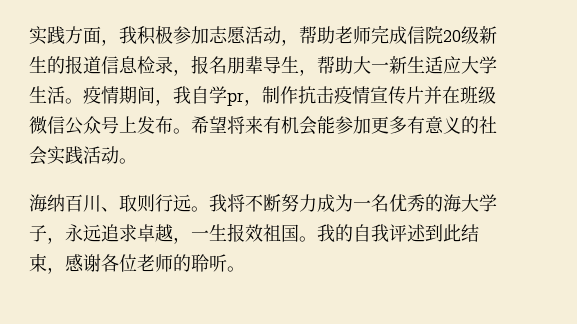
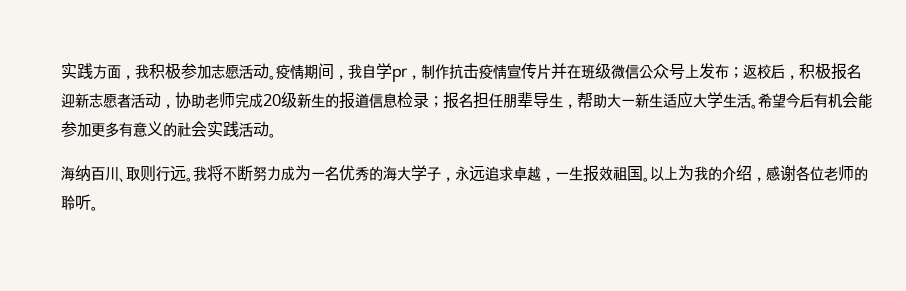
- 实践方面，我积极参加志愿活动，帮助老师完成信院20级新生的报道信息检录，报名朋辈导生，帮助大一新生适应大学生活。
+ 实践方面，我积极参加志愿活动。
- 疫情期间，我自学pr，制作抗击疫情宣传片并在班级微信公众号上发布。希望将来有机会能参加更多有意义的社会实践活动。
+ 疫情期间，我自学pr，制作抗击疫情宣传片并在班级微信公众号上发布；返校后，积极报名迎新志愿者活动，协助老师完成20级新生的报道信息检录；报名担任朋辈导生，帮助大一新生适应大学生活。希望今后有机会能参加更多有意义的社会实践活动。
- 我的自我评述到此结束，感谢各位老师的聆听。
+ 以上为我的介绍，感谢各位老师的聆听。

